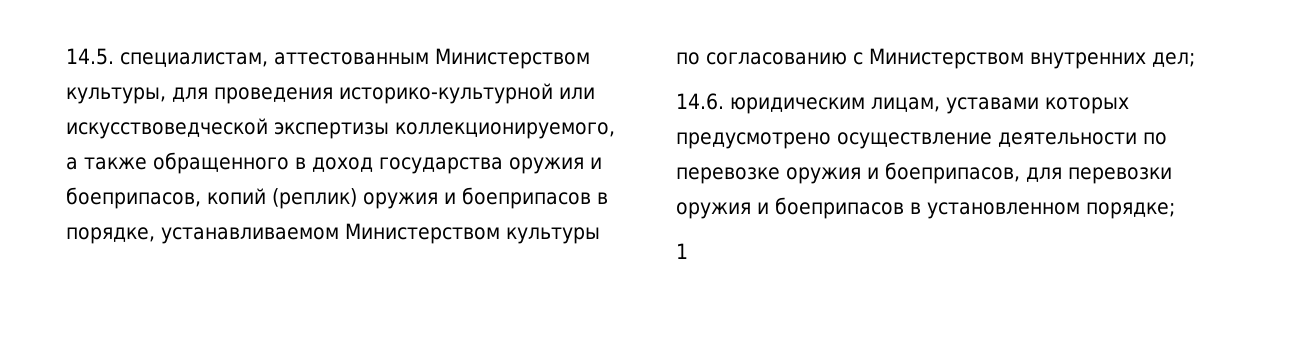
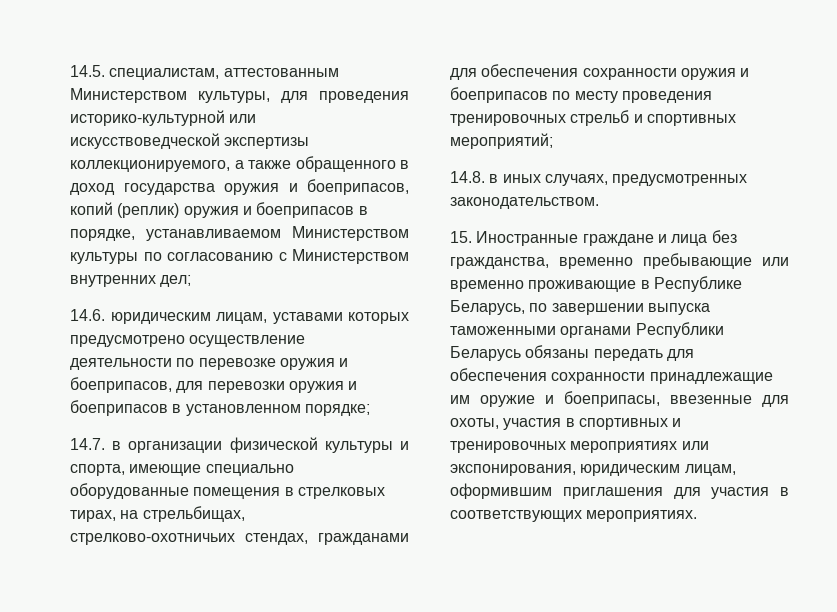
- 1
+ 14.7. в организации физической культуры и спорта, имеющие специально оборудованные помещения в стрелковых тирах, на стрельбищах, стрелково-охотничьих стендах, гражданами для обеспечения сохранности оружия и боеприпасов по месту проведения тренировочных стрельб и спортивных мероприятий;
+ 14.8. в иных случаях, предусмотренных законодательством.
+ 15. Иностранные граждане и лица без гражданства, временно пребывающие или временно проживающие в Республике Беларусь, по завершении выпуска таможенными органами Республики Беларусь обязаны передать для обеспечения сохранности принадлежащие им оружие и боеприпасы, ввезенные для охоты, участия в спортивных и тренировочных мероприятиях или экспонирования, юридическим лицам, оформившим приглашения для участия в соответствующих мероприятиях.

